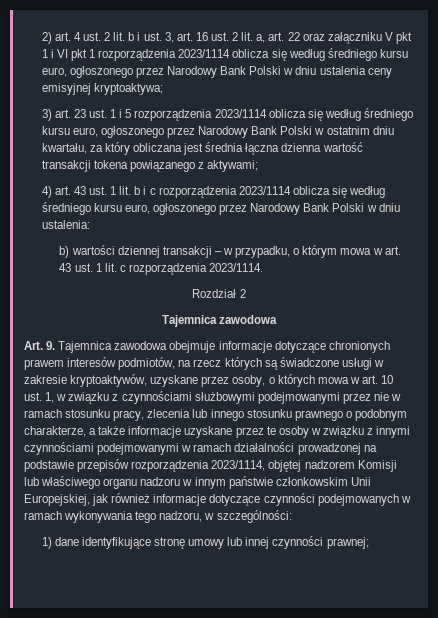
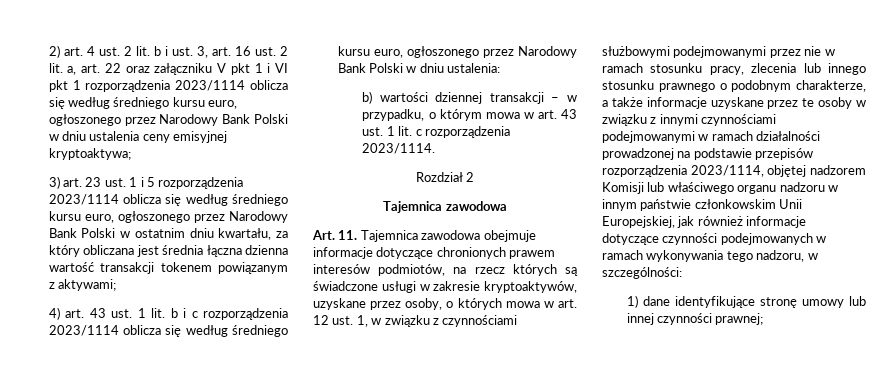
- 3) art. 23 ust. 1 i 5 rozporządzenia 2023/1114 oblicza się według średniego kursu euro, ogłoszonego przez Narodowy Bank Polski w ostatnim dniu kwartału, za który obliczana jest średnia łączna dzienna wartość transakcji tokena powiązanego z aktywami;
+ 3) art. 23 ust. 1 i 5 rozporządzenia 2023/1114 oblicza się według średniego kursu euro, ogłoszonego przez Narodowy Bank Polski w ostatnim dniu kwartału, za który obliczana jest średnia łączna dzienna wartość transakcji tokenem powiązanym z aktywami;
- Art. 9. Tajemnica zawodowa obejmuje informacje dotyczące chronionych prawem interesów podmiotów, na rzecz których są świadczone usługi w zakresie kryptoaktywów, uzyskane przez osoby, o których mowa w art. 10 ust. 1, w związku z czynnościami służbowymi podejmowanymi przez nie w ramach stosunku pracy, zlecenia lub innego stosunku prawnego o podobnym charakterze, a także informacje uzyskane przez te osoby w związku z innymi czynnościami podejmowanymi w ramach działalności prowadzonej na podstawie przepisów rozporządzenia 2023/1114, objętej nadzorem Komisji lub właściwego organu nadzoru w innym państwie członkowskim Unii Europejskiej, jak również informacje dotyczące czynności podejmowanych w ramach wykonywania tego nadzoru, w szczególności:
+ Art. 11. Tajemnica zawodowa obejmuje informacje dotyczące chronionych prawem interesów podmiotów, na rzecz których są świadczone usługi w zakresie kryptoaktywów, uzyskane przez osoby, o których mowa w art. 12 ust. 1, w związku z czynnościami służbowymi podejmowanymi przez nie w ramach stosunku pracy, zlecenia lub innego stosunku prawnego o podobnym charakterze, a także informacje uzyskane przez te osoby w związku z innymi czynnościami podejmowanymi w ramach działalności prowadzonej na podstawie przepisów rozporządzenia 2023/1114, objętej nadzorem Komisji lub właściwego organu nadzoru w innym państwie członkowskim Unii Europejskiej, jak również informacje dotyczące czynności podejmowanych w ramach wykonywania tego nadzoru, w szczególności:

